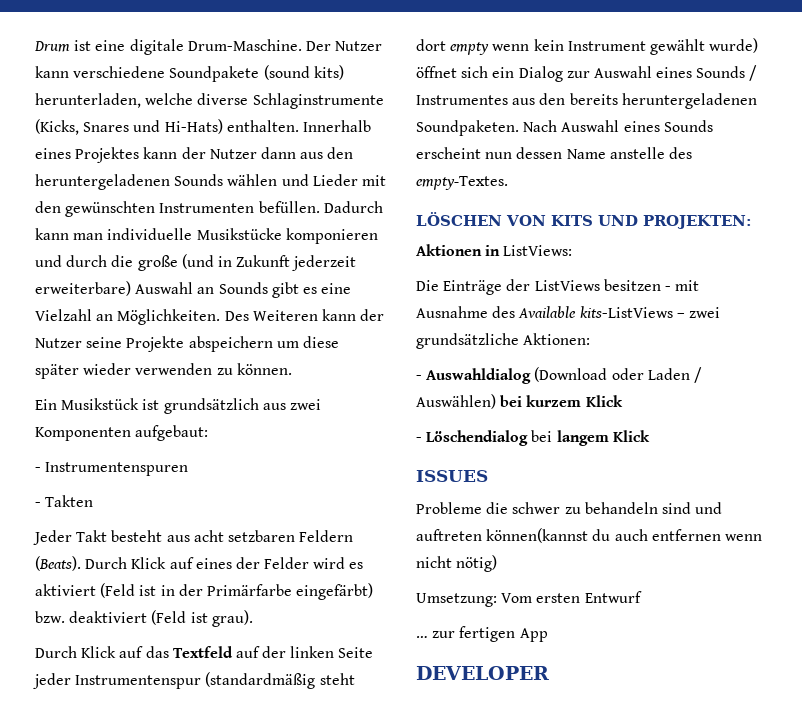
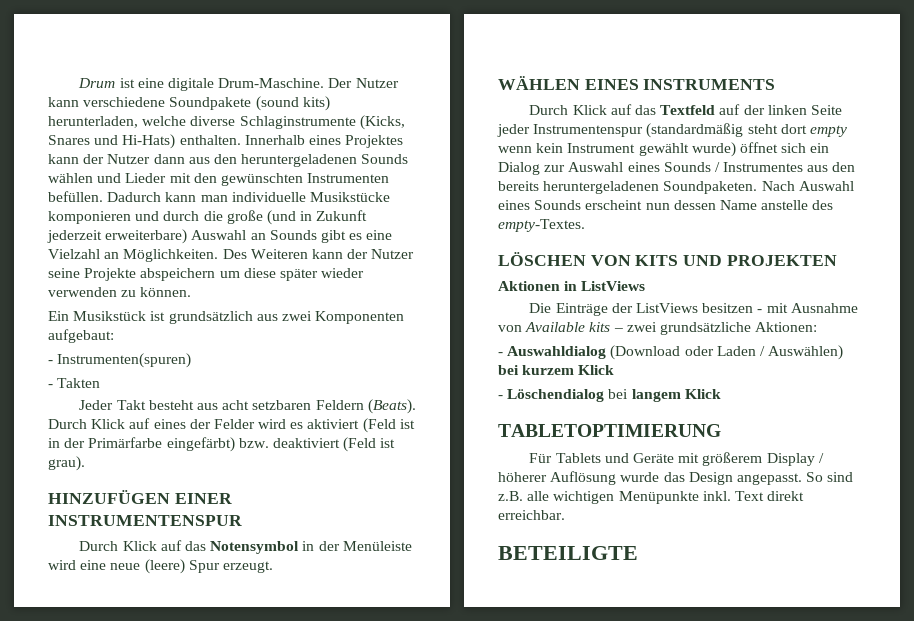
- - Instrumentenspuren
+ - Instrumenten(spuren)
+ HINZUFÜGEN EINER INSTRUMENTENSPUR
+ Durch Klick auf das Notensymbol in der Menüleiste wird eine neue (leere) Spur erzeugt.
+ WÄHLEN EINES INSTRUMENTS
- LÖSCHEN VON KITS UND PROJEKTEN:
+ LÖSCHEN VON KITS UND PROJEKTEN
- Aktionen in ListViews:
+ Aktionen in ListViews
- Die Einträge der ListViews besitzen - mit Ausnahme des Available kits-ListViews – zwei grundsätzliche Aktionen:
+ Die Einträge der ListViews besitzen - mit Ausnahme von Available kits – zwei grundsätzliche Aktionen:
- ISSUES
- Probleme die schwer zu behandeln sind und auftreten können(kannst du auch entfernen wenn nicht nötig)
- Umsetzung: Vom ersten Entwurf
- … zur fertigen App
- DEVELOPER
+ TABLETOPTIMIERUNG
+ Für Tablets und Geräte mit größerem Display / höherer Auflösung wurde das Design angepasst. So sind z.B. alle wichtigen Menüpunkte inkl. Text direkt erreichbar.
+ BETEILIGTE

